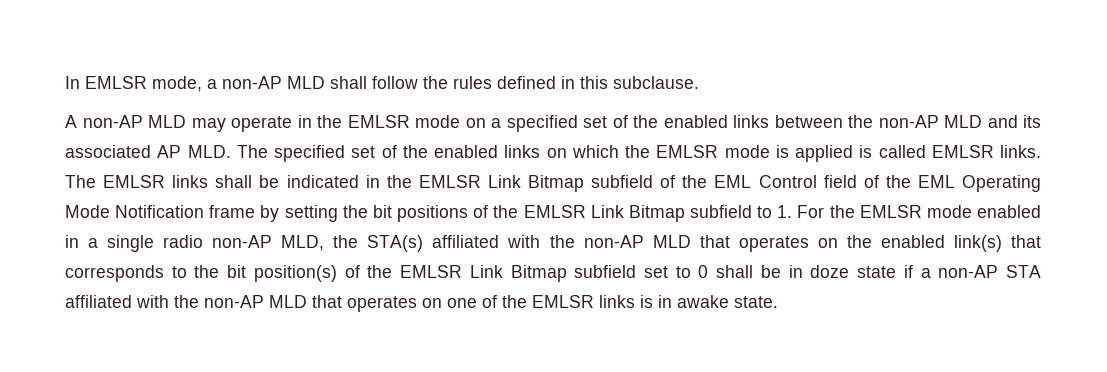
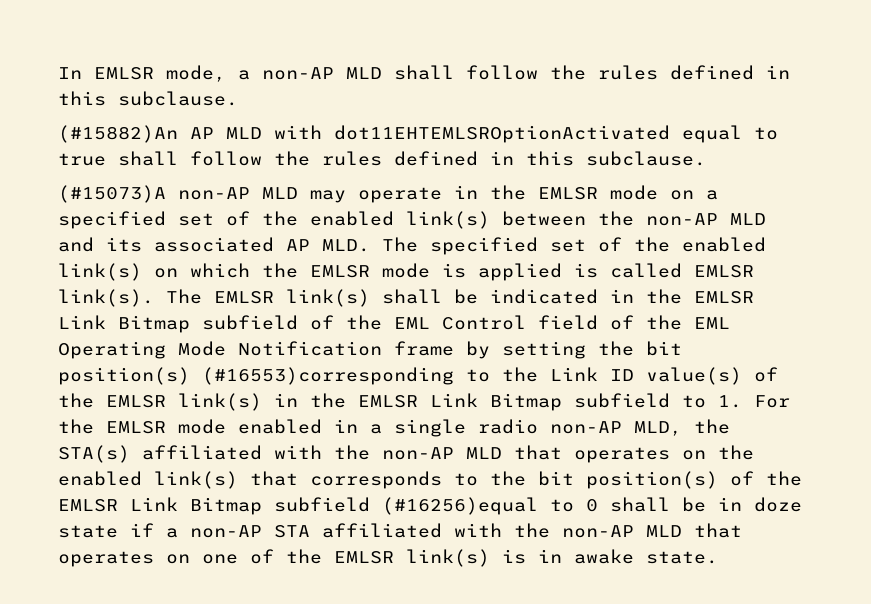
- A non-AP MLD may operate in the EMLSR mode on a specified set of the enabled links between the non-AP MLD and its associated AP MLD. The specified set of the enabled links on which the EMLSR mode is applied is called EMLSR links.
+ (#15882)An AP MLD with dot11EHTEMLSROptionActivated equal to true shall follow the rules defined in this subclause.
+ (#15073)A non-AP MLD may operate in the EMLSR mode on a specified set of the enabled link(s) between the non-AP MLD and its associated AP MLD. The specified set of the enabled link(s) on which the EMLSR mode is applied is called EMLSR link(s).
- The EMLSR links shall be indicated in the EMLSR Link Bitmap subfield of the EML Control field of the EML Operating Mode Notification frame by setting the bit positions of the EMLSR Link Bitmap subfield to 1. For the EMLSR mode enabled in a single radio non-AP MLD, the STA(s) affiliated with the non-AP MLD that operates on the enabled link(s) that corresponds to the bit position(s) of the EMLSR Link Bitmap subfield set to 0 shall be in doze state if a non-AP STA affiliated with the non-AP MLD that operates on one of the EMLSR links is in awake state.
+ The EMLSR link(s) shall be indicated in the EMLSR Link Bitmap subfield of the EML Control field of the EML Operating Mode Notification frame by setting the bit position(s) (#16553)corresponding to the Link ID value(s) of the EMLSR link(s) in the EMLSR Link Bitmap subfield to 1. For the EMLSR mode enabled in a single radio non-AP MLD, the STA(s) affiliated with the non-AP MLD that operates on the enabled link(s) that corresponds to the bit position(s) of the EMLSR Link Bitmap subfield (#16256)equal to 0 shall be in doze state if a non-AP STA affiliated with the non-AP MLD that operates on one of the EMLSR link(s) is in awake state.

